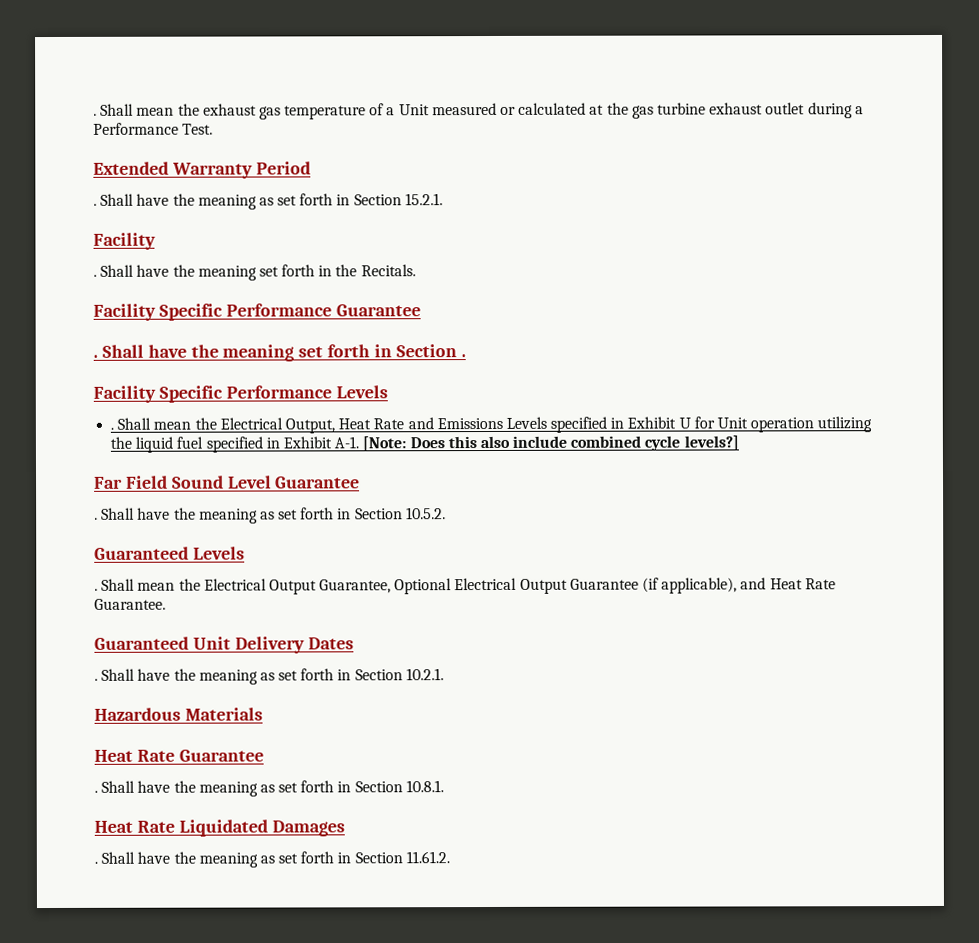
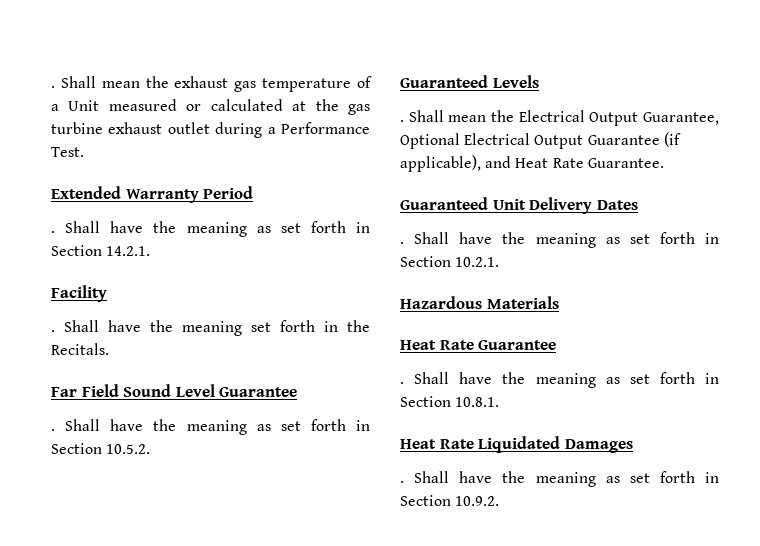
- Shall have the meaning as set forth in Section 15.2.1.
+ Shall have the meaning as set forth in Section 14.2.1.
- Facility Specific Performance Guarantee
- . Shall have the meaning set forth in Section .
- Facility Specific Performance Levels
- . Shall mean the Electrical Output, Heat Rate and Emissions Levels specified in Exhibit U for Unit operation utilizing the liquid fuel specified in Exhibit A-1. [Note: Does this also include combined cycle levels?]
- Shall have the meaning as set forth in Section 11.61.2.
+ Shall have the meaning as set forth in Section 10.9.2.

